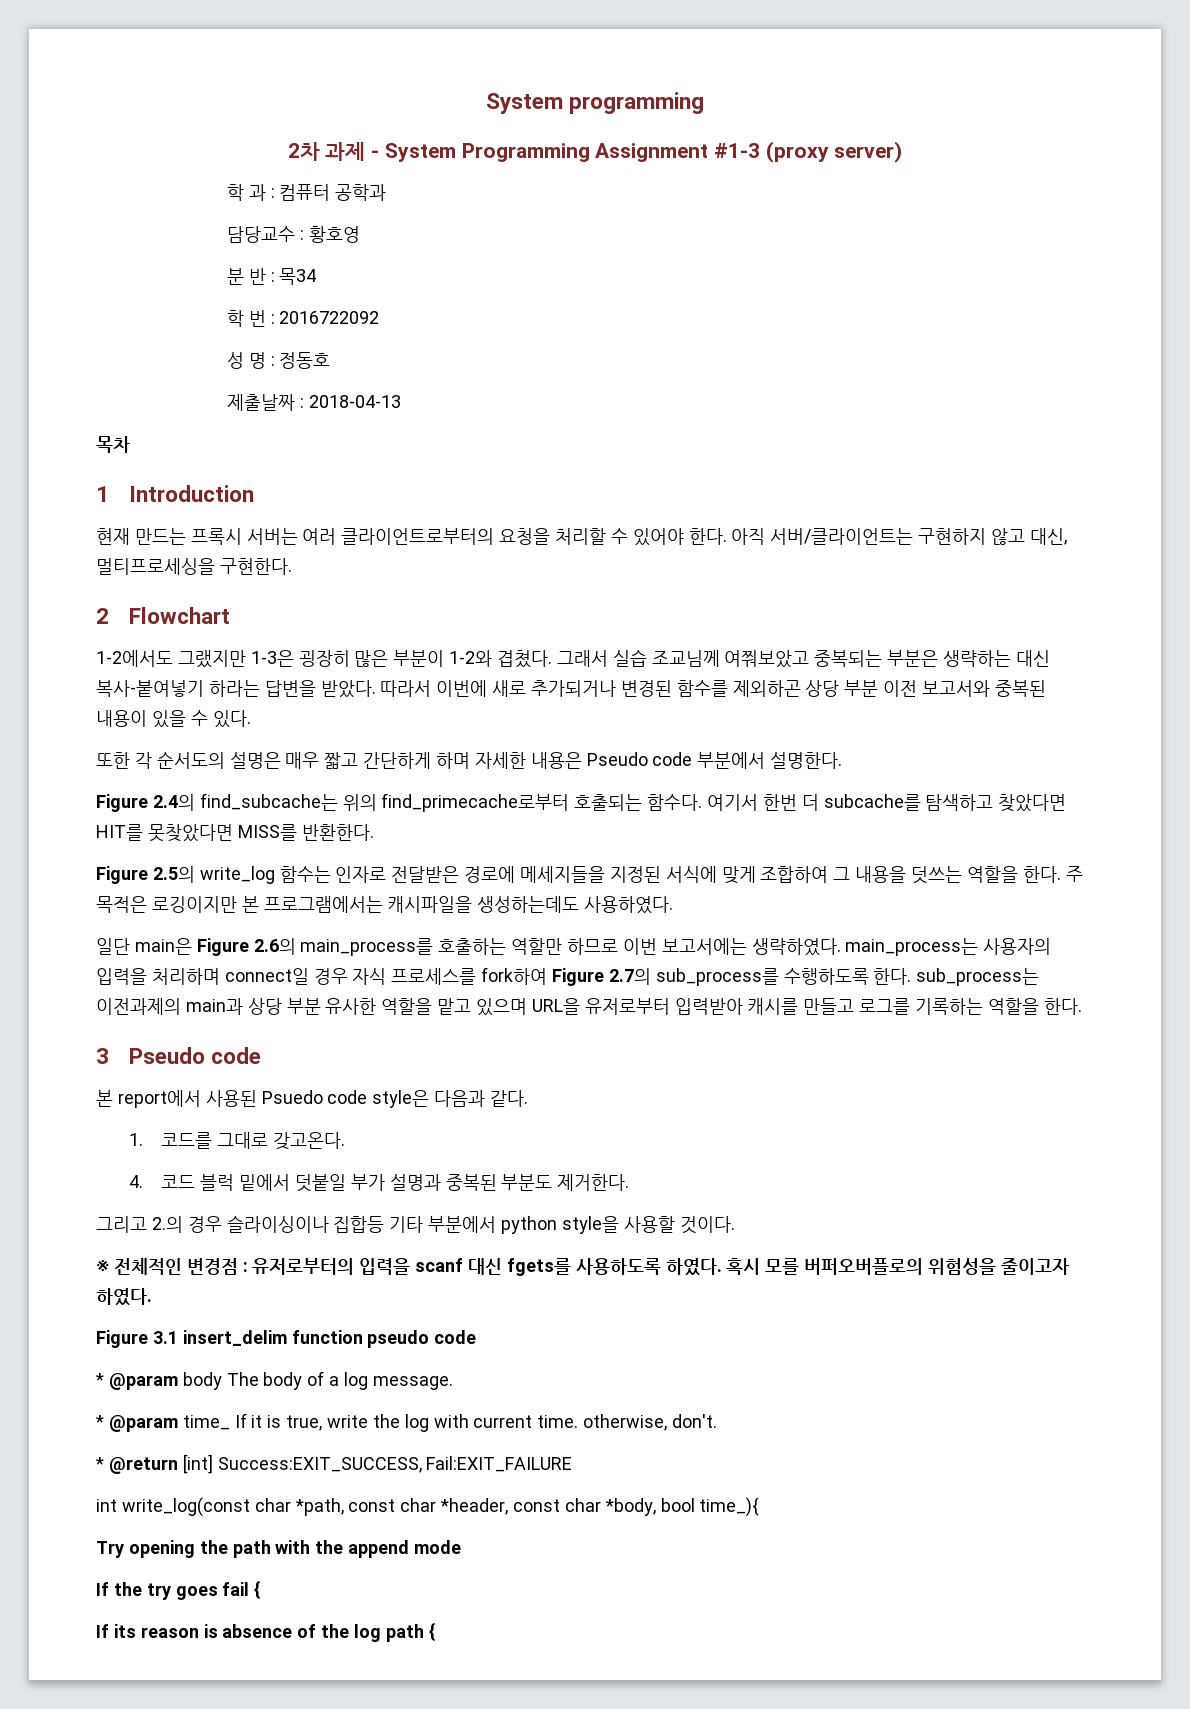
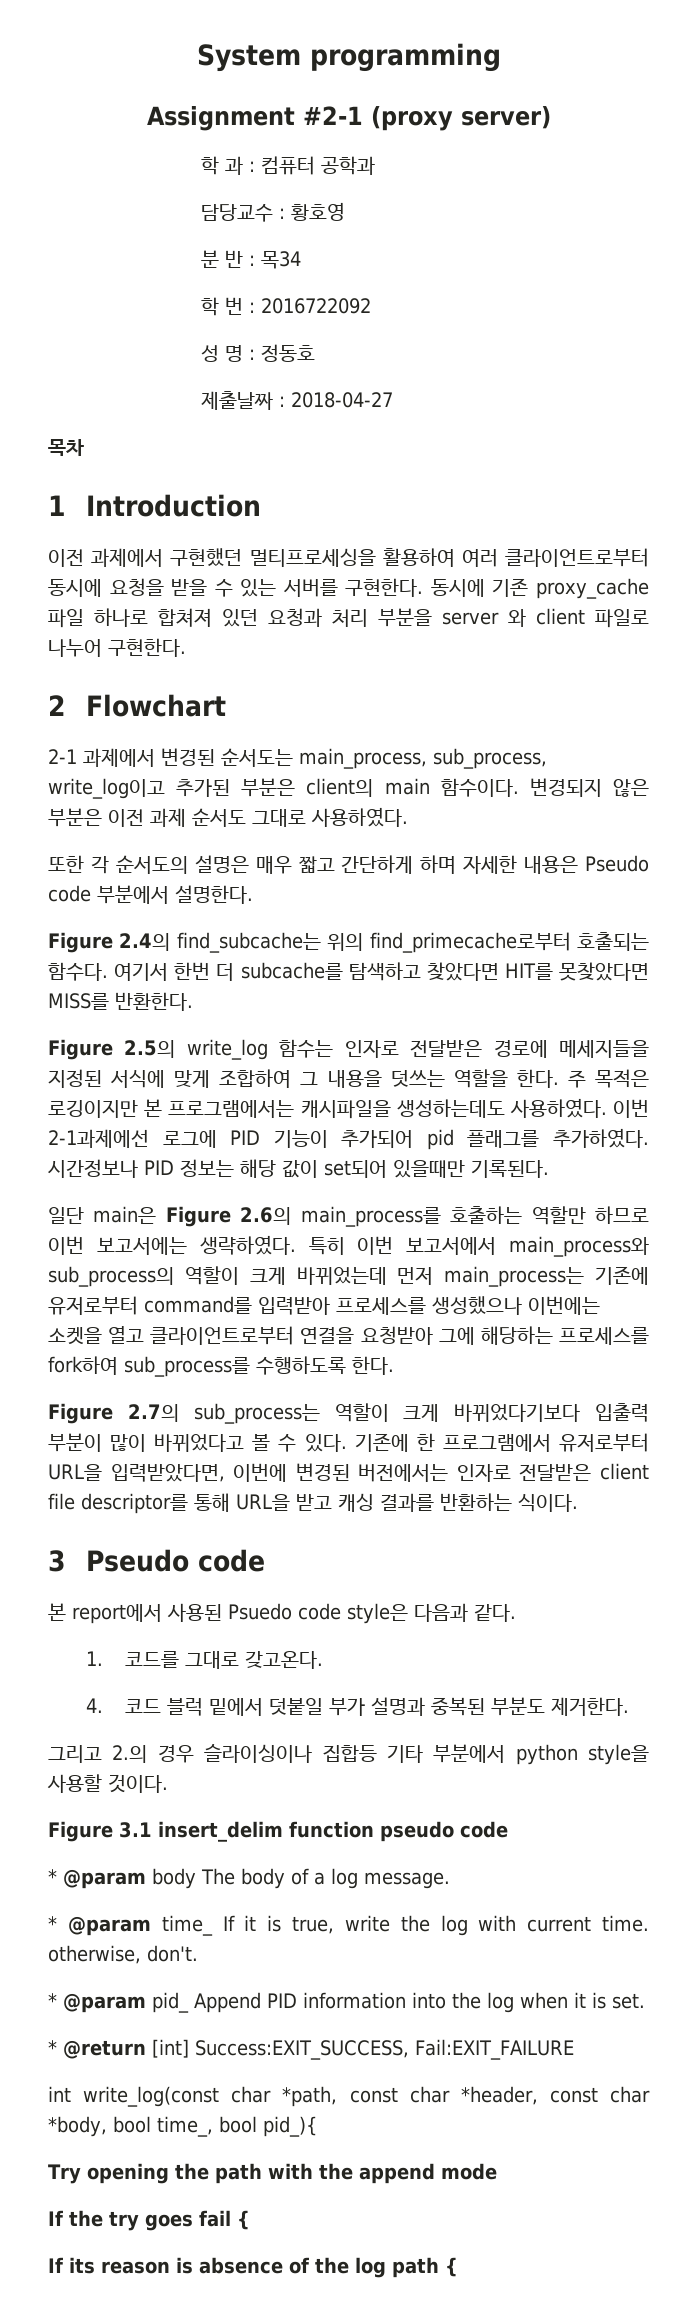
- 2차 과제 - System Programming Assignment #1-3 (proxy server)
+ Assignment #2-1 (proxy server)
- 제출날짜 : 2018-04-13
+ 제출날짜 : 2018-04-27
- 현재 만드는 프록시 서버는 여러 클라이언트로부터의 요청을 처리할 수 있어야 한다. 아직 서버/클라이언트는 구현하지 않고 대신, 멀티프로세싱을 구현한다.
+ 이전 과제에서 구현했던 멀티프로세싱을 활용하여 여러 클라이언트로부터 동시에 요청을 받을 수 있는 서버를 구현한다. 동시에 기존 proxy_cache 파일 하나로 합쳐져 있던 요청과 처리 부분을 server 와 client 파일로 나누어 구현한다.
  2 Flowchart
- 1-2에서도 그랬지만 1-3은 굉장히 많은 부분이 1-2와 겹쳤다. 그래서 실습 조교님께 여쭤보았고 중복되는 부분은 생략하는 대신 복사-붙여넣기 하라는 답변을 받았다. 따라서 이번에 새로 추가되거나 변경된 함수를 제외하곤 상당 부분 이전 보고서와 중복된 내용이 있을 수 있다.
+ 2-1 과제에서 변경된 순서도는 main_process, sub_process, write_log이고 추가된 부분은 client의 main 함수이다. 변경되지 않은 부분은 이전 과제 순서도 그대로 사용하였다.
+ 이번 2-1과제에선 로그에 PID 기능이 추가되어 pid 플래그를 추가하였다. 시간정보나 PID 정보는 해당 값이 set되어 있을때만 기록된다.
- 일단 main은 Figure 2.6의 main_process를 호출하는 역할만 하므로 이번 보고서에는 생략하였다. main_process는 사용자의 입력을 처리하며 connect일 경우 자식 프로세스를 fork하여 Figure 2.7의 sub_process를 수행하도록 한다. sub_process는 이전과제의 main과 상당 부분 유사한 역할을 맡고 있으며 URL을 유저로부터 입력받아 캐시를 만들고 로그를 기록하는 역할을 한다.
+ 일단 main은 Figure 2.6의 main_process를 호출하는 역할만 하므로 이번 보고서에는 생략하였다. 특히 이번 보고서에서 main_process와 sub_process의 역할이 크게 바뀌었는데 먼저 main_process는 기존에 유저로부터 command를 입력받아 프로세스를 생성했으나 이번에는 소켓을 열고 클라이언트로부터 연결을 요청받아 그에 해당하는 프로세스를 fork하여 sub_process를 수행하도록 한다.
+ Figure 2.7의 sub_process는 역할이 크게 바뀌었다기보다 입출력 부분이 많이 바뀌었다고 볼 수 있다. 기존에 한 프로그램에서 유저로부터 URL을 입력받았다면, 이번에 변경된 버전에서는 인자로 전달받은 client file descriptor를 통해 URL을 받고 캐싱 결과를 반환하는 식이다.
- ※ 전체적인 변경점 : 유저로부터의 입력을 scanf 대신 fgets를 사용하도록 하였다. 혹시 모를 버퍼오버플로의 위험성을 줄이고자 하였다.
+ * @param pid_ Append PID information into the log when it is set.
- int write_log(const char *path, const char *header, const char *body, bool time_){
+ int write_log(const char *path, const char *header, const char *body, bool time_, bool pid_){

